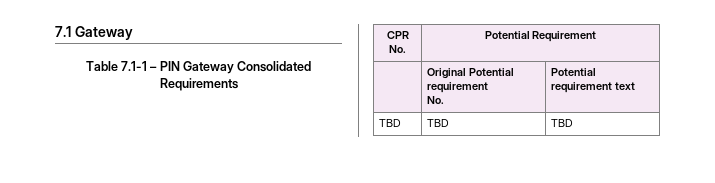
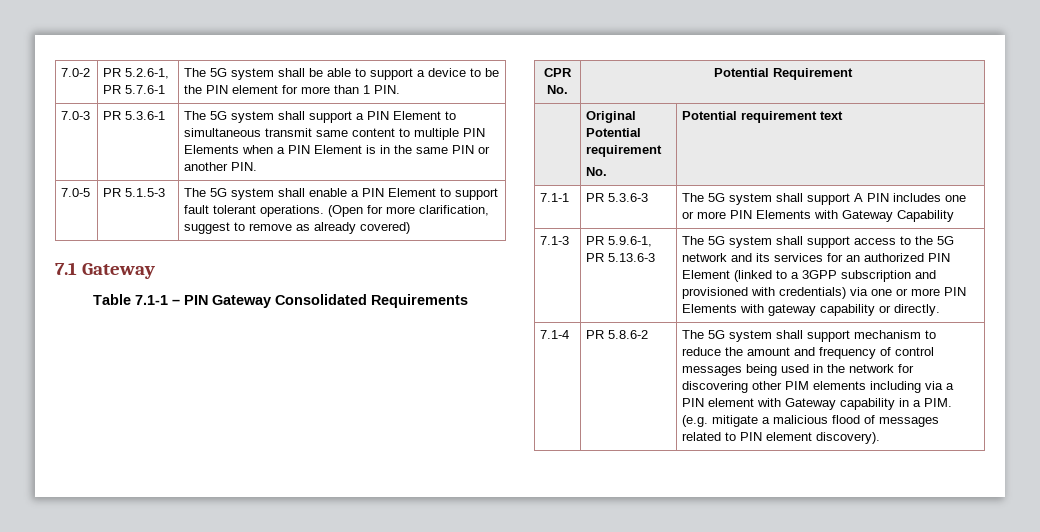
+ 7.0-2 | PR 5.2.6-1, PR 5.7.6-1 | The 5G system shall be able to support a device to be the PIN element for more than 1 PIN.
+ 7.0-3 | PR 5.3.6-1 | The 5G system shall support a PIN Element to simultaneous transmit same content to multiple PIN Elements when a PIN Element is in the same PIN or another PIN.
+ 7.0-5 | PR 5.1.5-3 | The 5G system shall enable a PIN Element to support fault tolerant operations. (Open for more clarification, suggest to remove as already covered)
- TBD | TBD | TBD
+ 7.1-1 | PR 5.3.6-3 | The 5G system shall support A PIN includes one or more PIN Elements with Gateway Capability
+ 7.1-3 | PR 5.9.6-1, PR 5.13.6-3 | The 5G system shall support access to the 5G network and its services for an authorized PIN Element (linked to a 3GPP subscription and provisioned with credentials) via one or more PIN Elements with gateway capability or directly.
+ 7.1-4 | PR 5.8.6-2 | The 5G system shall support mechanism to reduce the amount and frequency of control messages being used in the network for discovering other PIM elements including via a PIN element with Gateway capability in a PIM. (e.g. mitigate a malicious flood of messages related to PIN element discovery).

